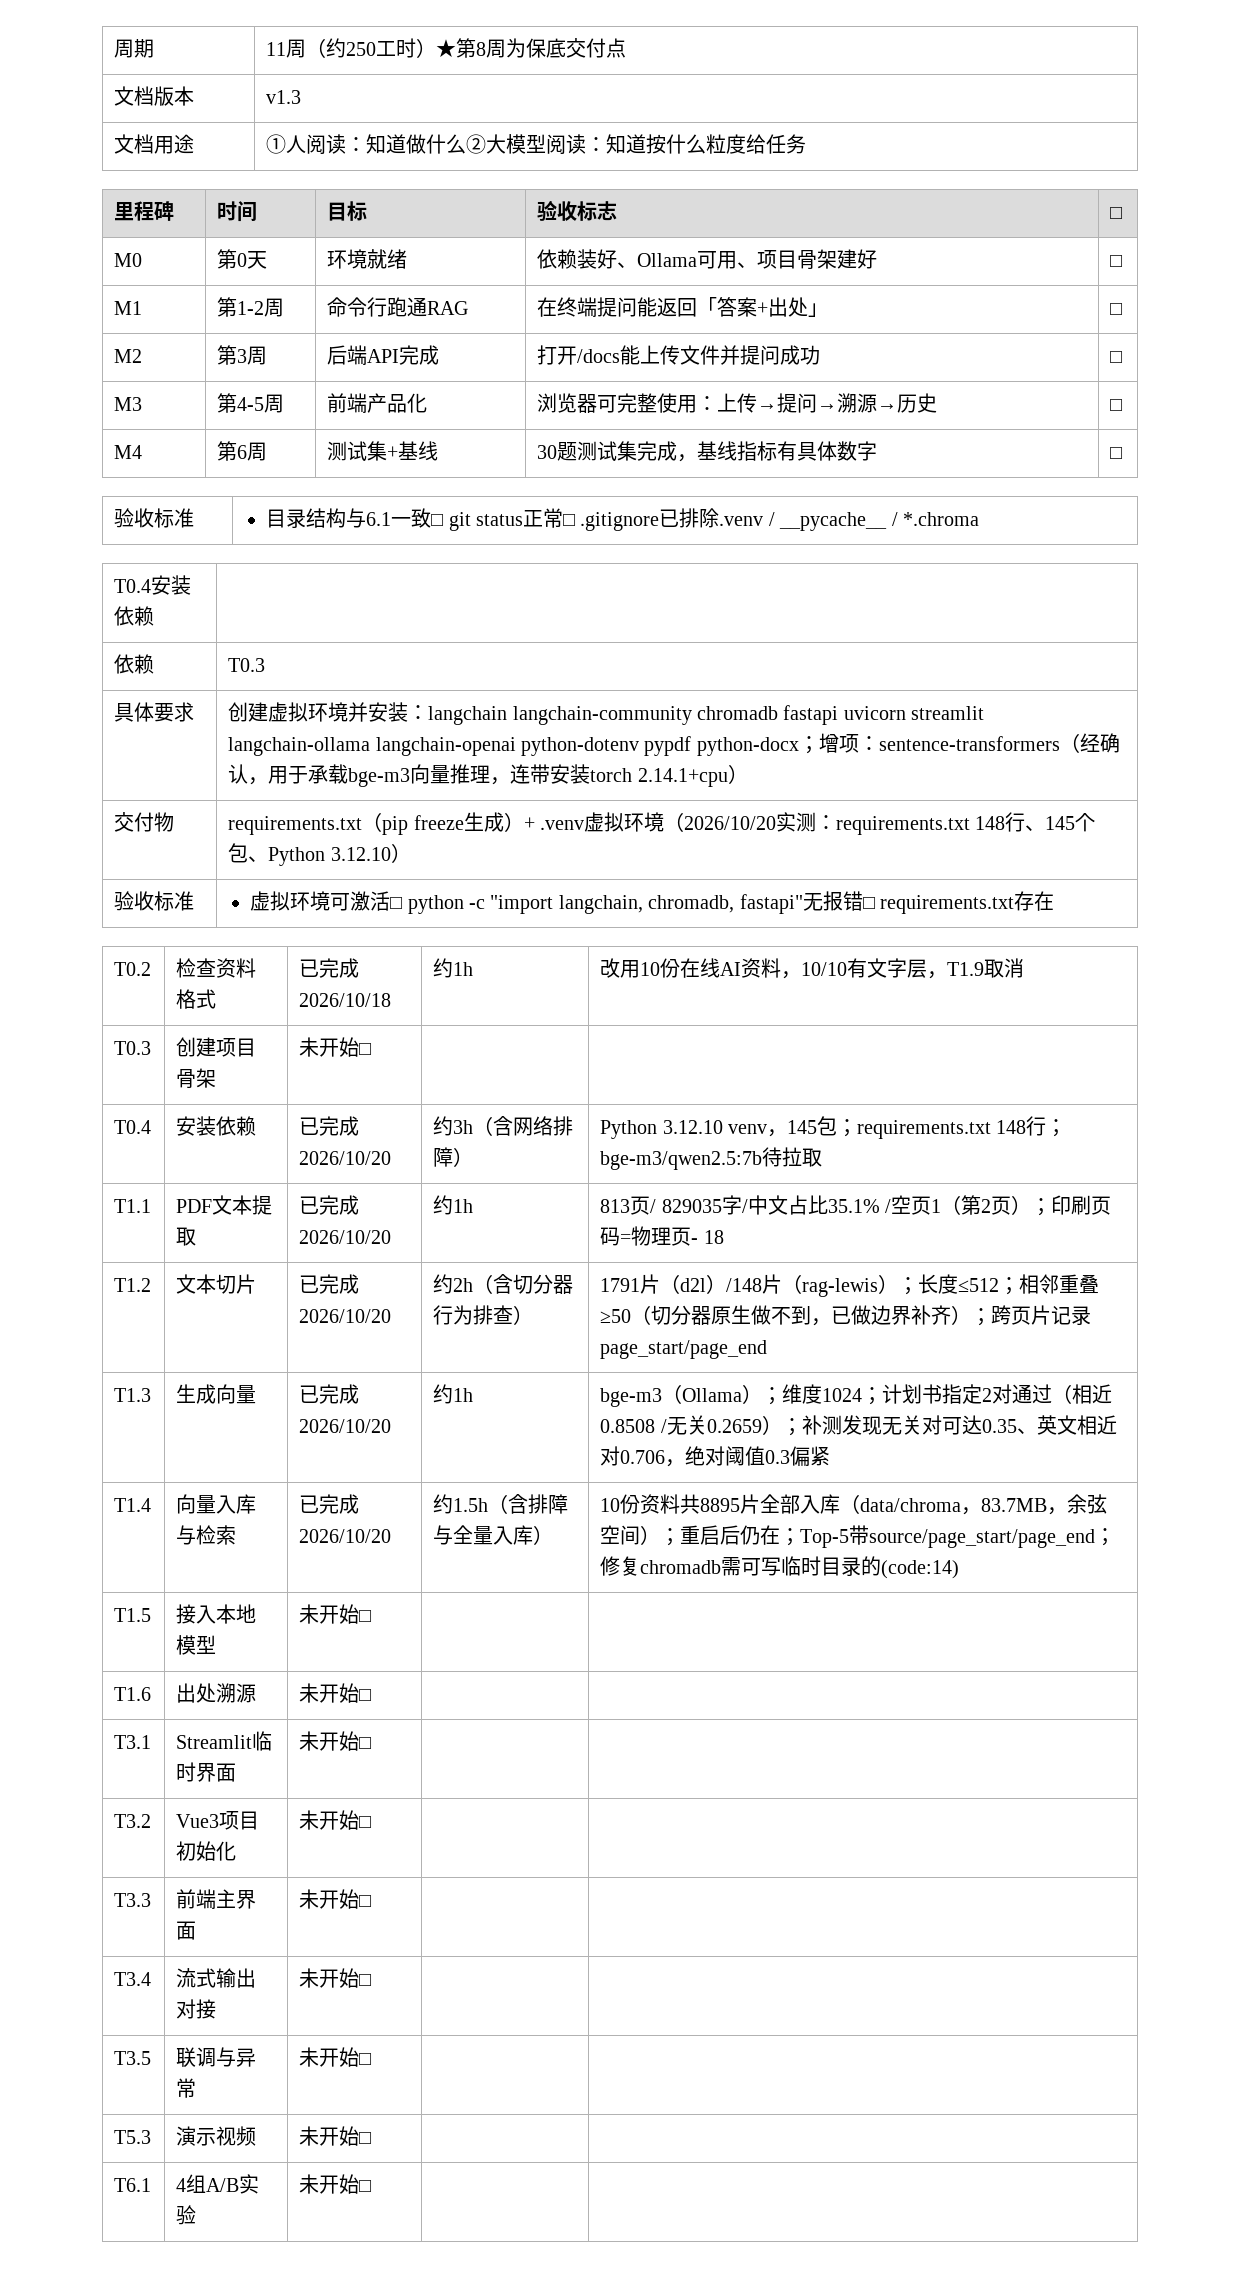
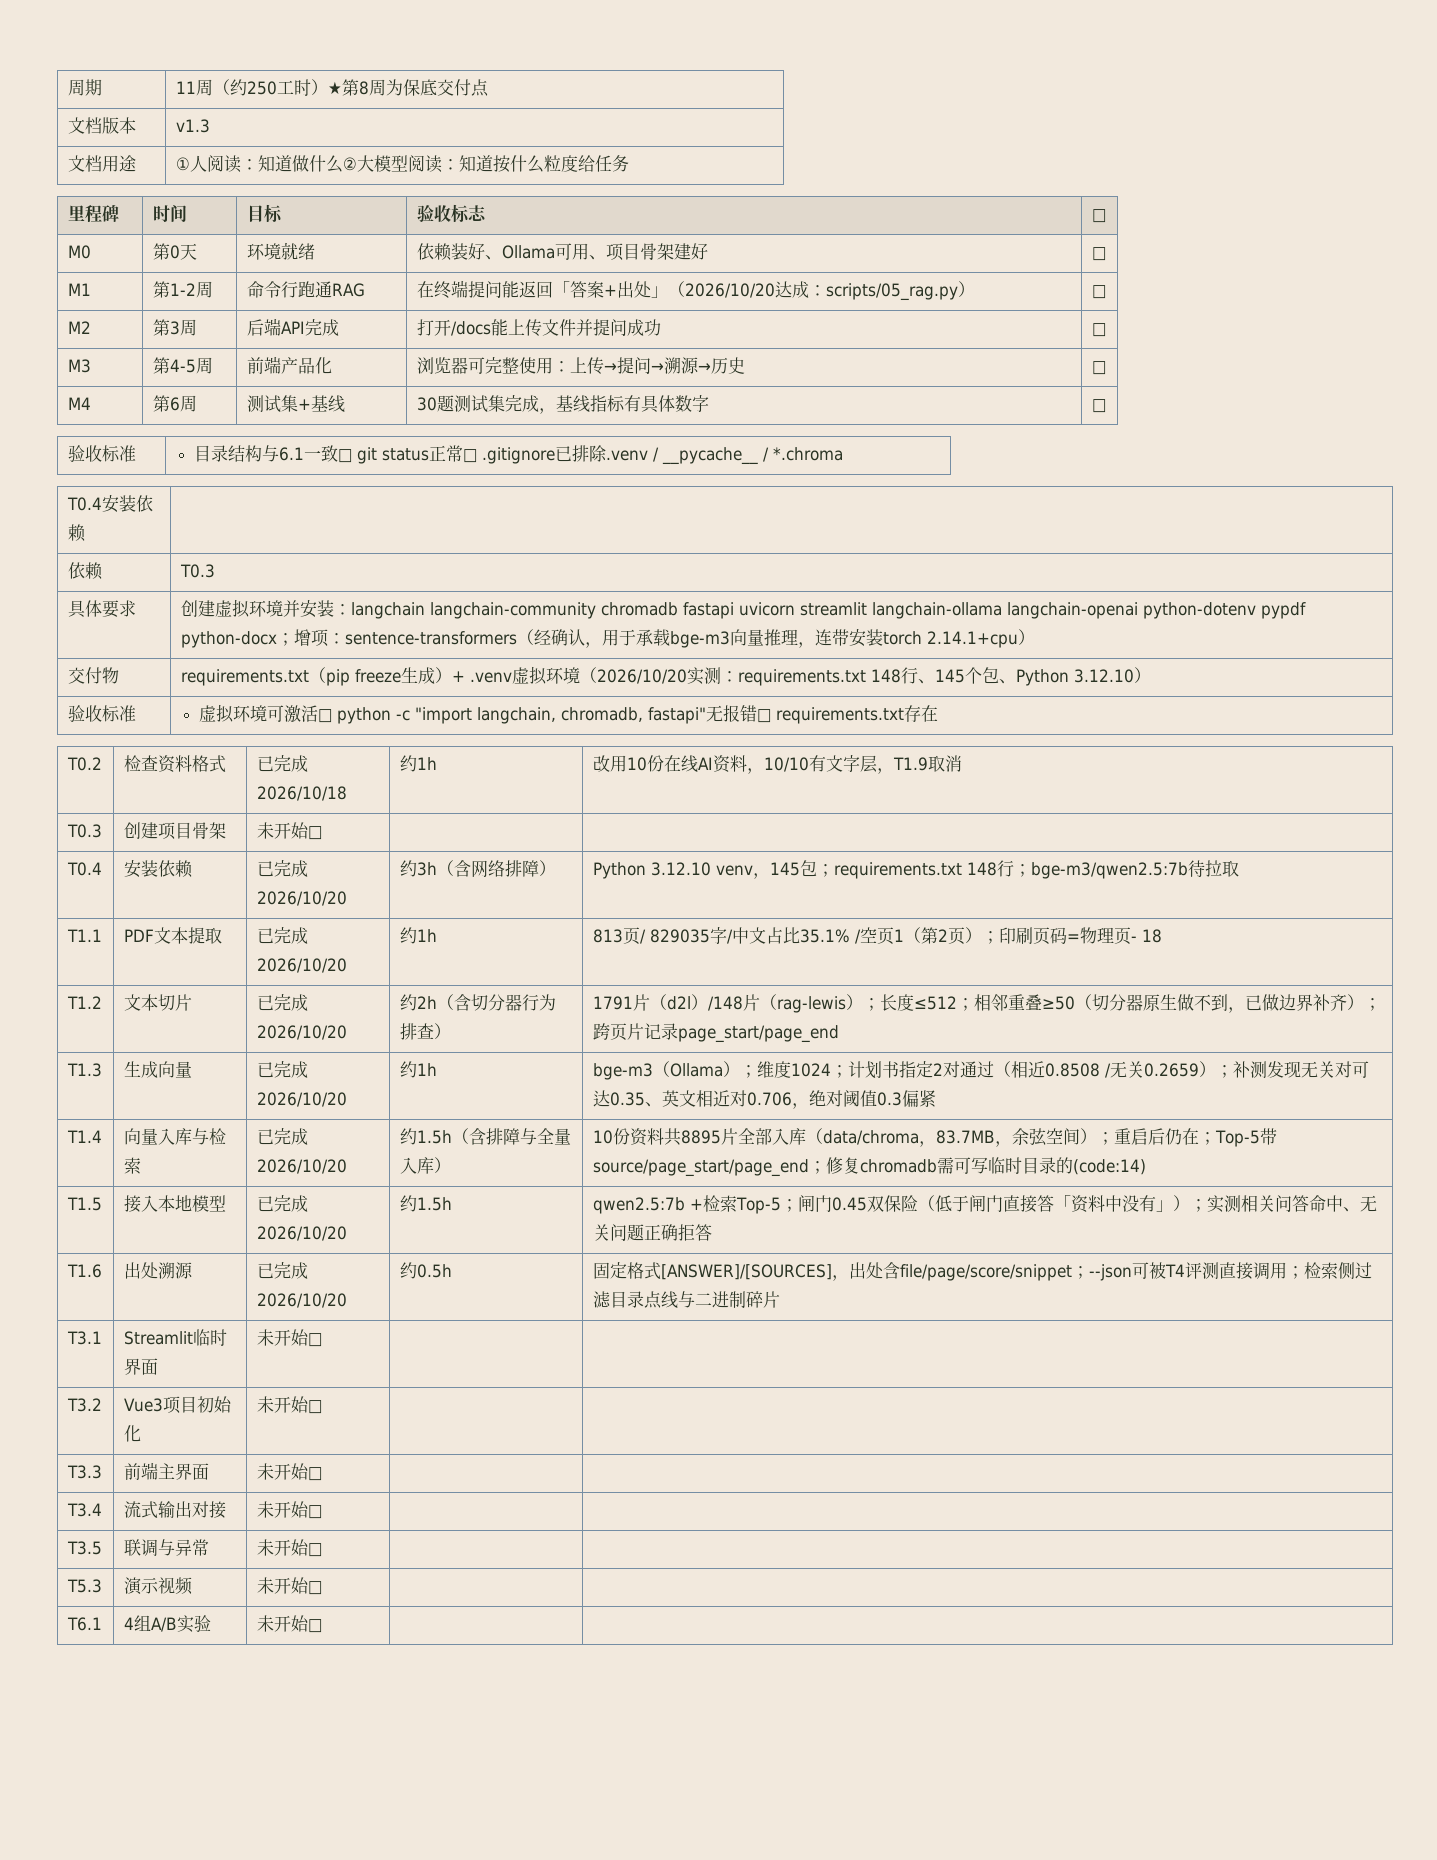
- M1 | 第1-2周 | 命令行跑通RAG | 在终端提问能返回「答案+出处」 | □
+ M1 | 第1-2周 | 命令行跑通RAG | 在终端提问能返回「答案+出处」（2026/10/20达成：scripts/05_rag.py） | □
- T1.5 | 接入本地模型 | 未开始□ | |
- T1.6 | 出处溯源 | 未开始□ | |
+ T1.5 | 接入本地模型 | 已完成2026/10/20 | 约1.5h | qwen2.5:7b +检索Top-5；闸门0.45双保险（低于闸门直接答「资料中没有」）；实测相关问答命中、无关问题正确拒答
+ T1.6 | 出处溯源 | 已完成2026/10/20 | 约0.5h | 固定格式[ANSWER]/[SOURCES]，出处含file/page/score/snippet；--json可被T4评测直接调用；检索侧过滤目录点线与二进制碎片

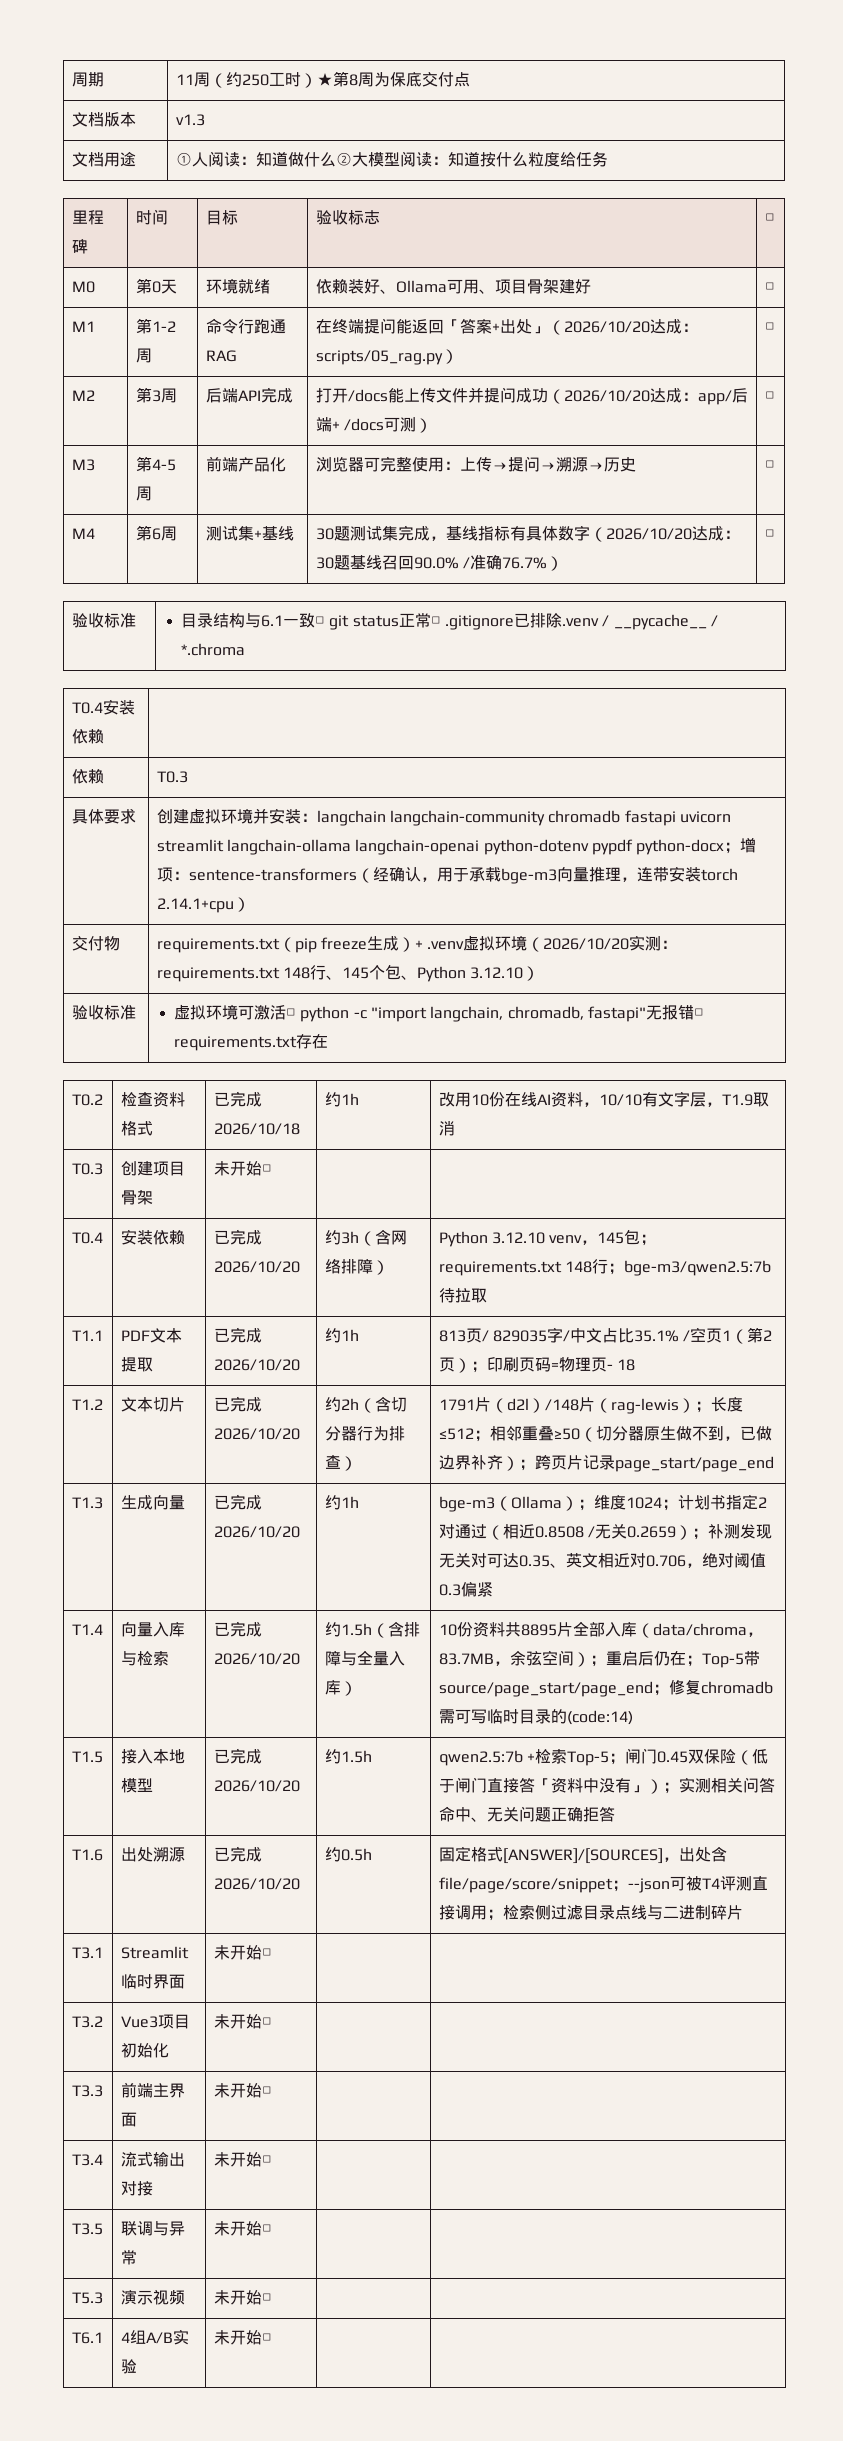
- M2 | 第3周 | 后端API完成 | 打开/docs能上传文件并提问成功 | □
+ M2 | 第3周 | 后端API完成 | 打开/docs能上传文件并提问成功（2026/10/20达成：app/后端+ /docs可测） | □
- M4 | 第6周 | 测试集+基线 | 30题测试集完成，基线指标有具体数字 | □
+ M4 | 第6周 | 测试集+基线 | 30题测试集完成，基线指标有具体数字（2026/10/20达成：30题基线召回90.0% /准确76.7%） | □

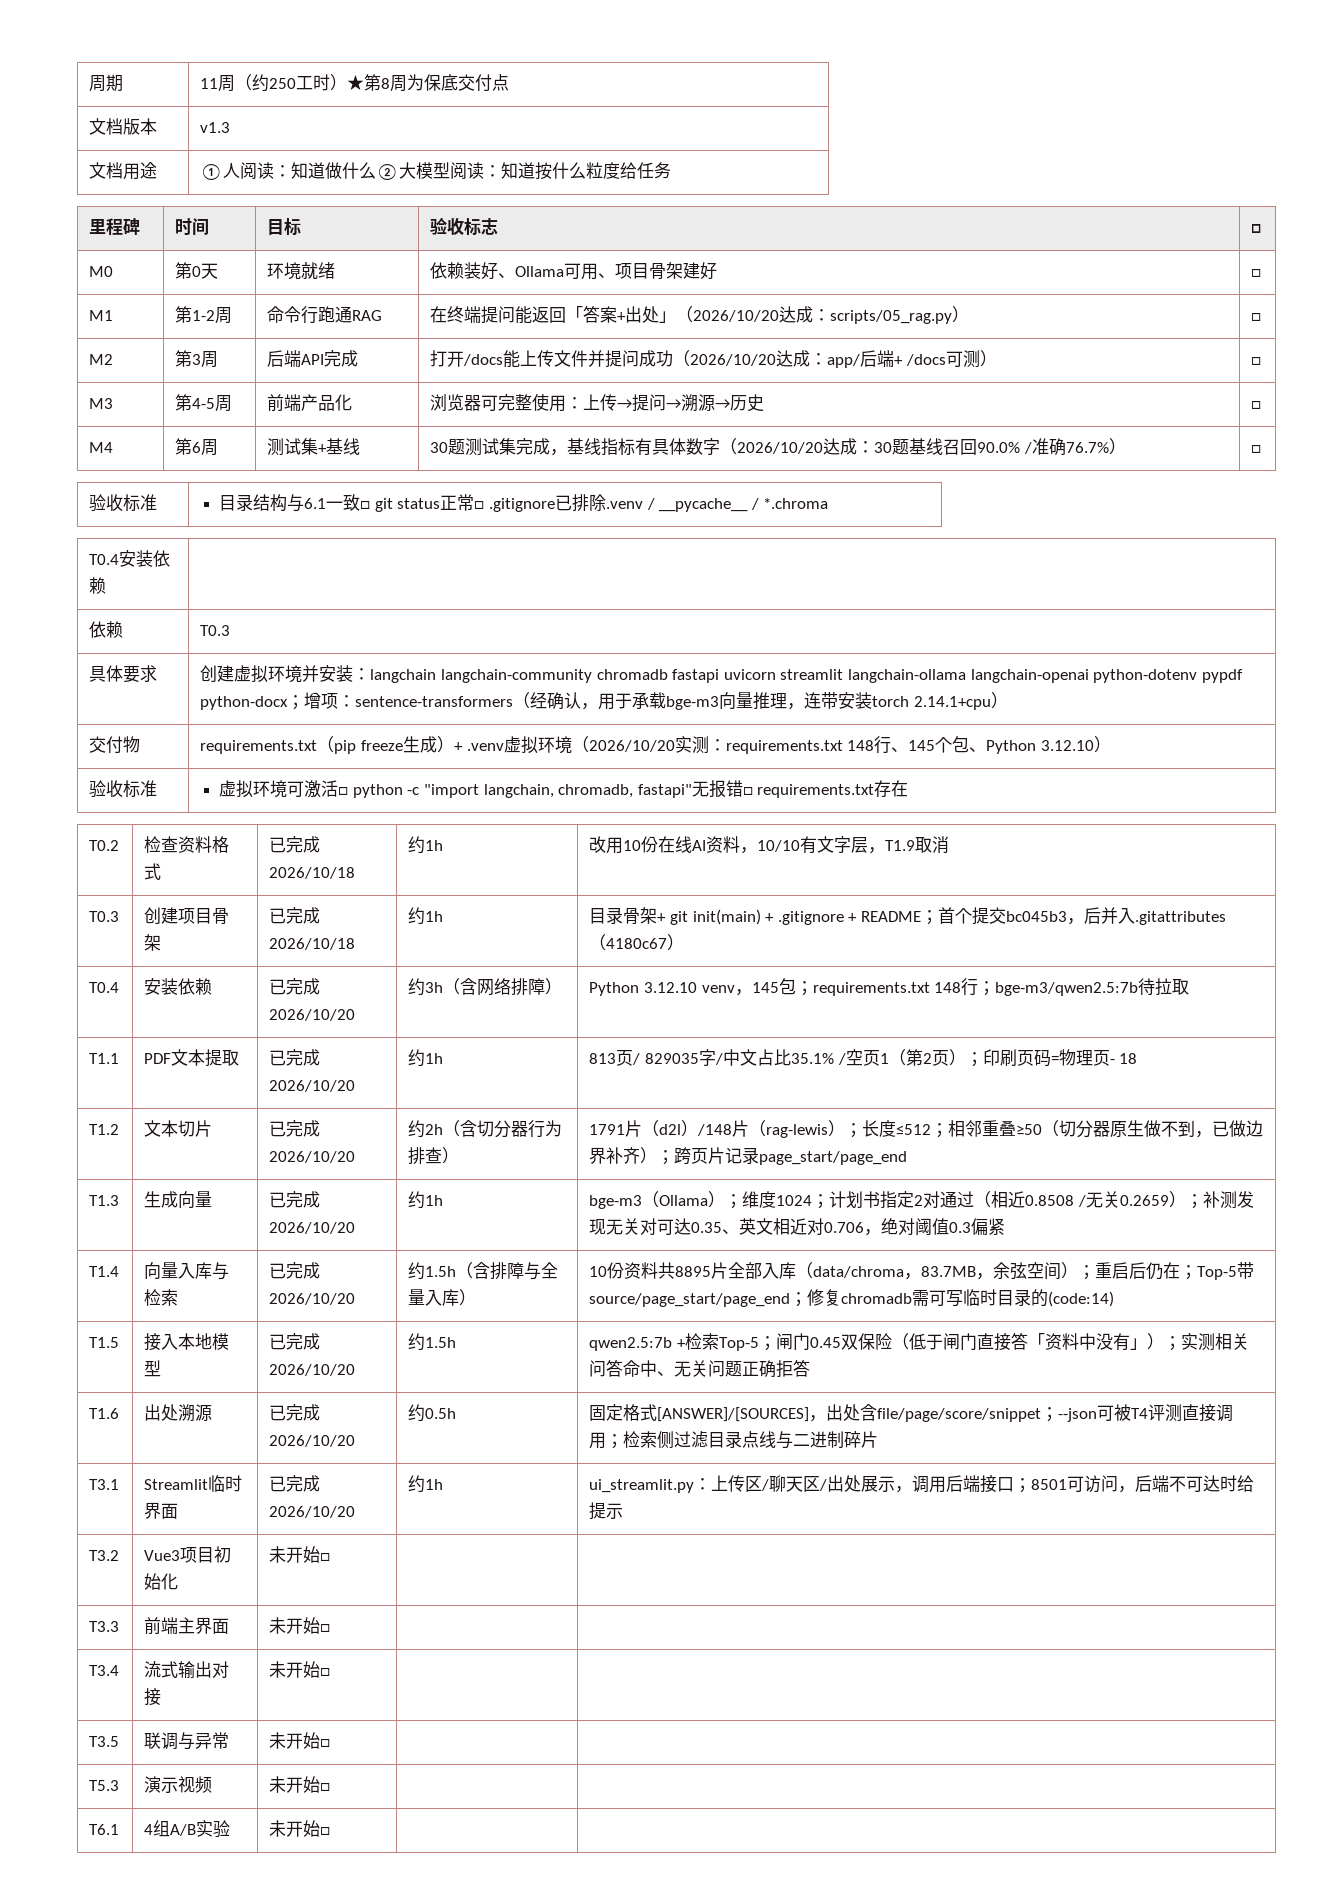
- T0.3 | 创建项目骨架 | 未开始□ | |
+ T0.3 | 创建项目骨架 | 已完成2026/10/18 | 约1h | 目录骨架+ git init(main) + .gitignore + README；首个提交bc045b3，后并入.gitattributes（4180c67）
- T3.1 | Streamlit临时界面 | 未开始□ | |
+ T3.1 | Streamlit临时界面 | 已完成2026/10/20 | 约1h | ui_streamlit.py：上传区/聊天区/出处展示，调用后端接口；8501可访问，后端不可达时给提示

